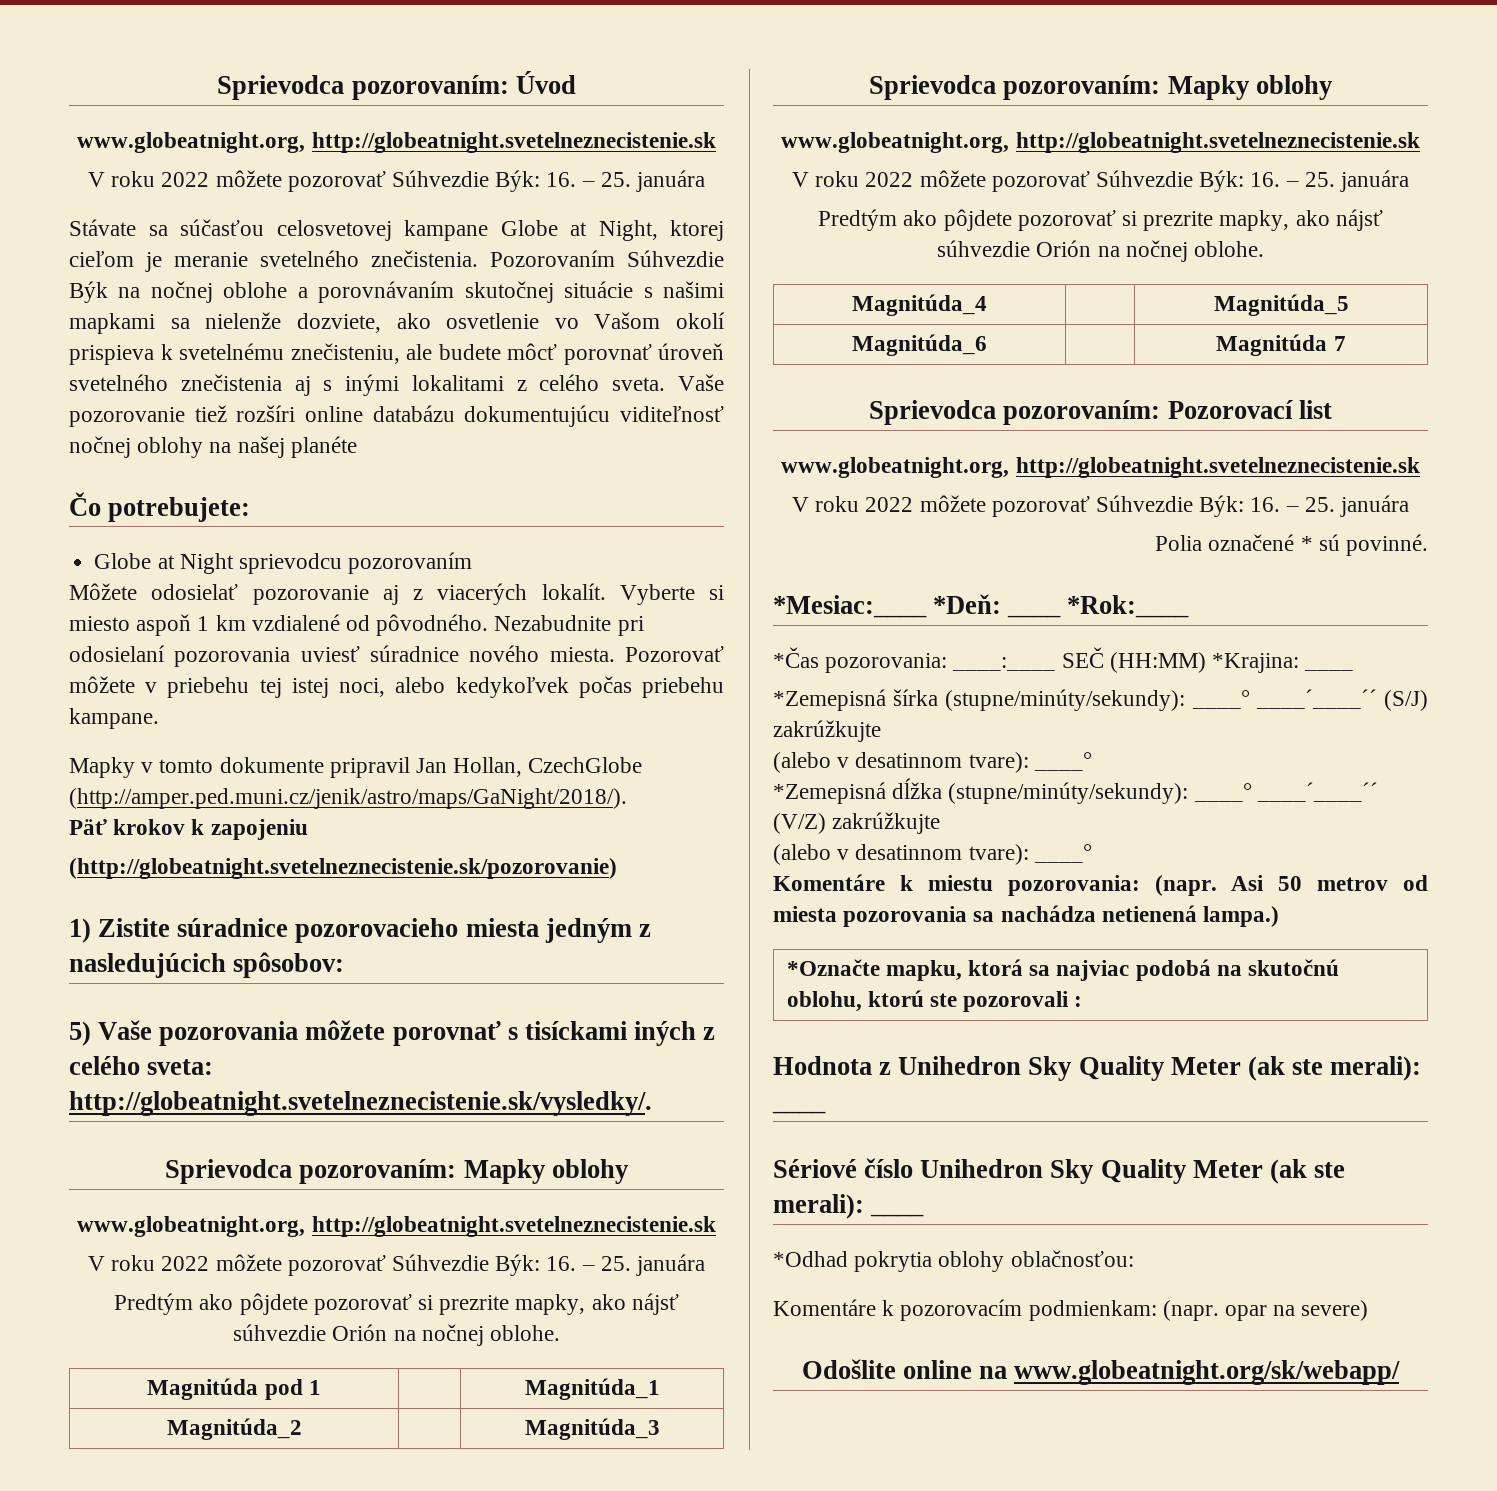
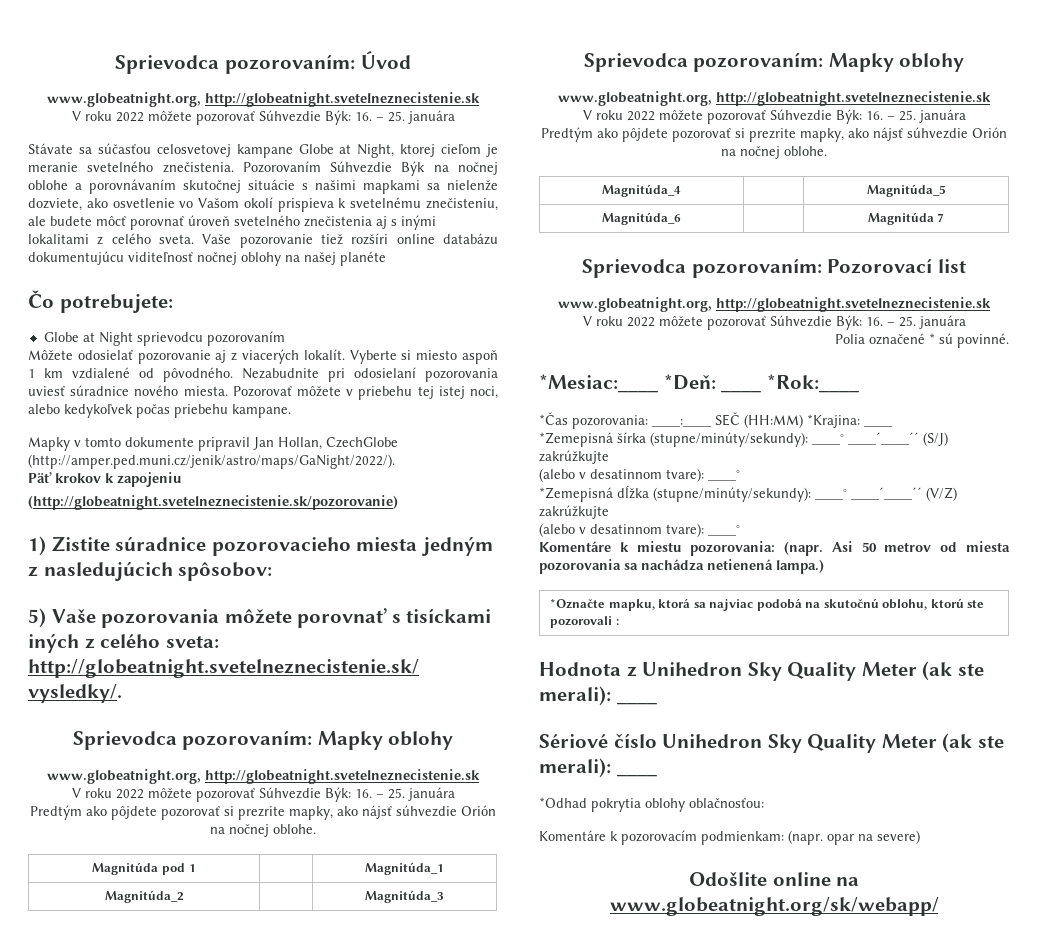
- Mapky v tomto dokumente pripravil Jan Hollan, CzechGlobe (http://amper.ped.muni.cz/jenik/astro/maps/GaNight/2018/).
+ Mapky v tomto dokumente pripravil Jan Hollan, CzechGlobe (http://amper.ped.muni.cz/jenik/astro/maps/GaNight/2022/).

